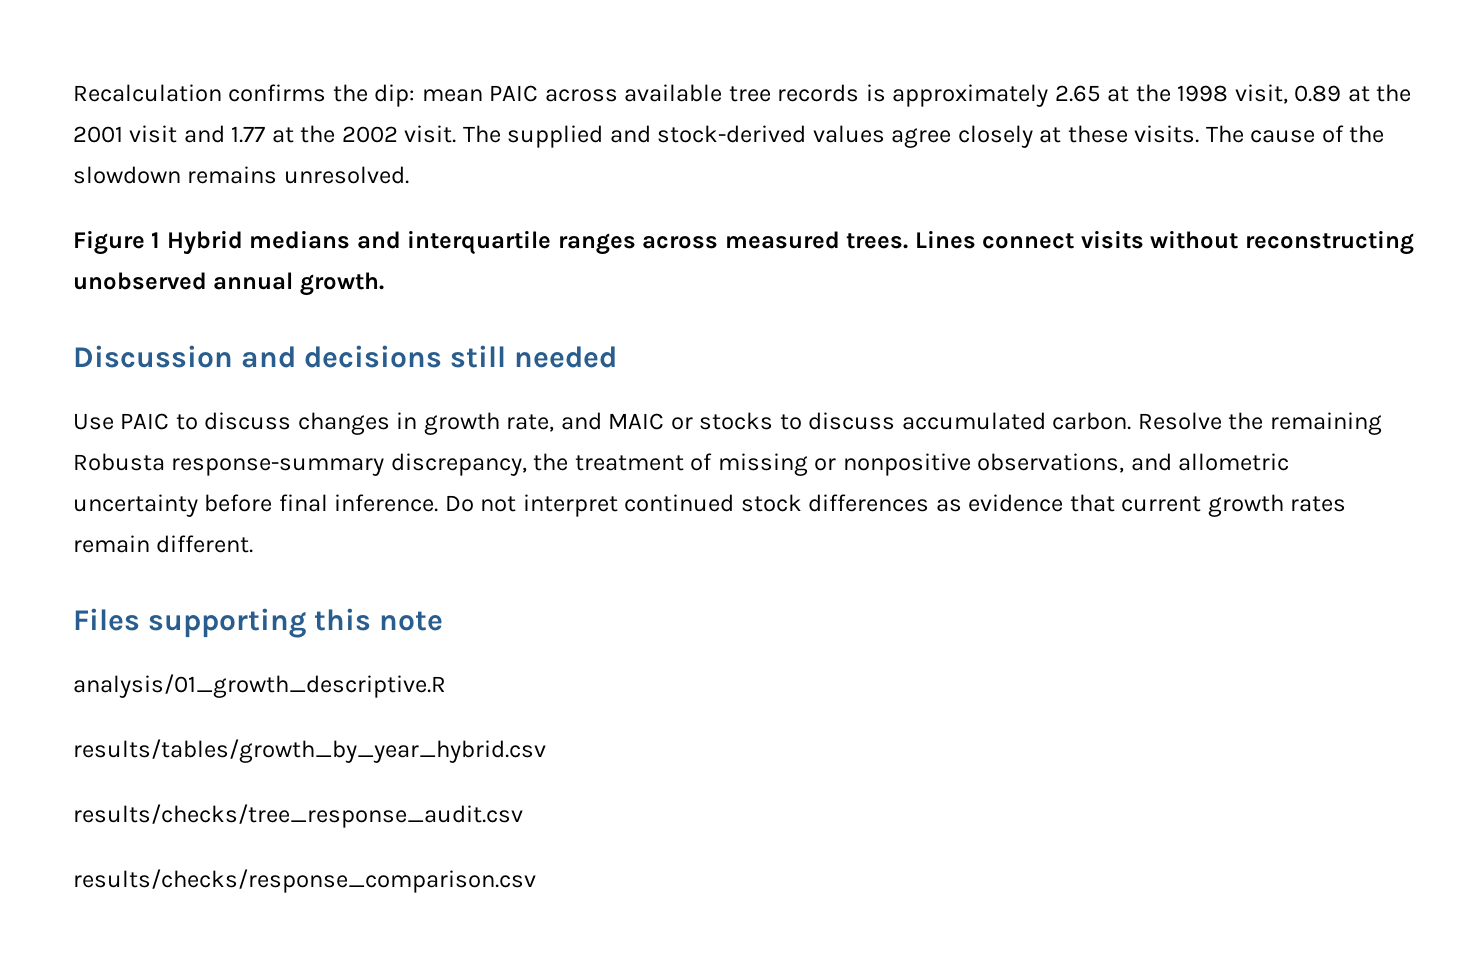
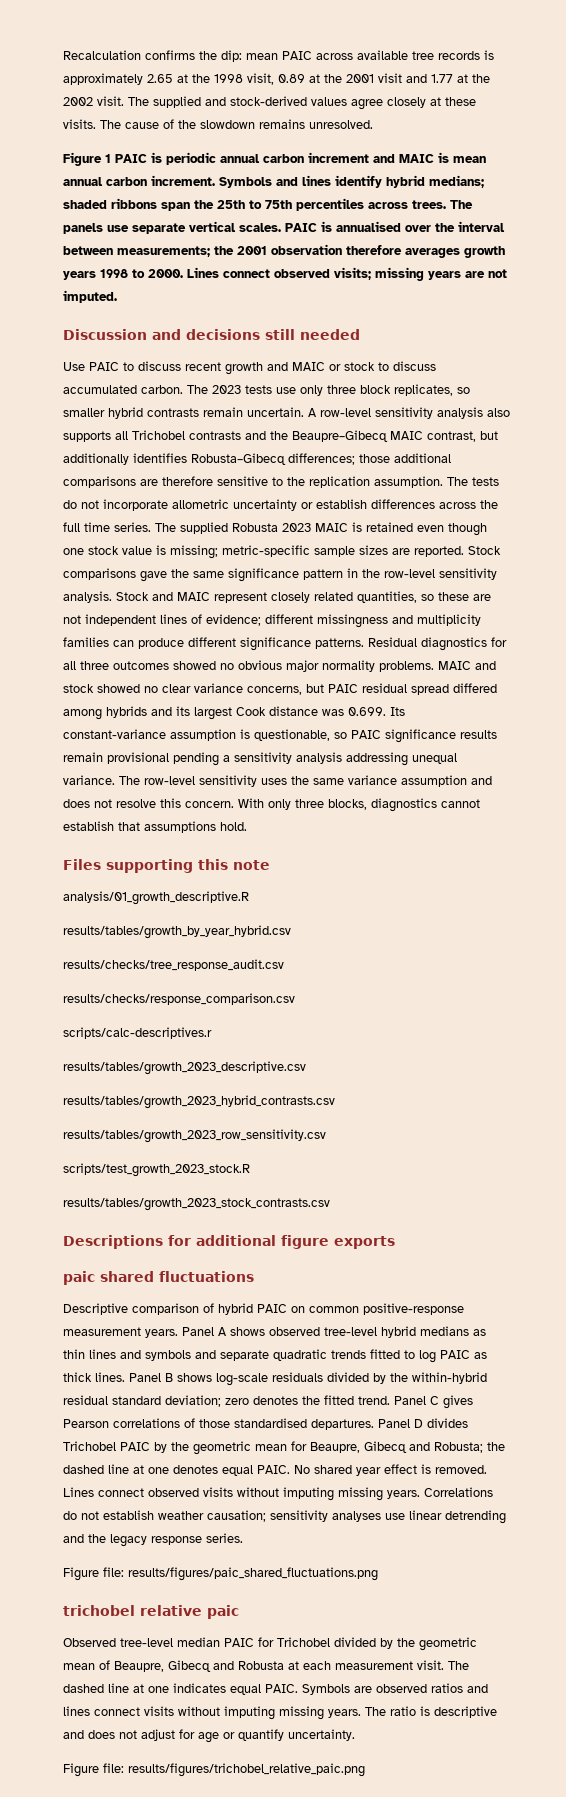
- Figure 1 Hybrid medians and interquartile ranges across measured trees. Lines connect visits without reconstructing unobserved annual growth.
+ Figure 1 PAIC is periodic annual carbon increment and MAIC is mean annual carbon increment. Symbols and lines identify hybrid medians; shaded ribbons span the 25th to 75th percentiles across trees. The panels use separate vertical scales. PAIC is annualised over the interval between measurements; the 2001 observation therefore averages growth years 1998 to 2000. Lines connect observed visits; missing years are not imputed.
- Use PAIC to discuss changes in growth rate, and MAIC or stocks to discuss accumulated carbon.
+ Use PAIC to discuss recent growth and MAIC or stock to discuss accumulated carbon.
- Resolve the remaining Robusta response-summary discrepancy, the treatment of missing or nonpositive observations, and allometric uncertainty before final inference. Do not interpret continued stock differences as evidence that current growth rates remain different.
+ The 2023 tests use only three block replicates, so smaller hybrid contrasts remain uncertain. A row-level sensitivity analysis also supports all Trichobel contrasts and the Beaupre–Gibecq MAIC contrast, but additionally identifies Robusta–Gibecq differences; those additional comparisons are therefore sensitive to the replication assumption. The tests do not incorporate allometric uncertainty or establish differences across the full time series. The supplied Robusta 2023 MAIC is retained even though one stock value is missing; metric-specific sample sizes are reported. Stock comparisons gave the same significance pattern in the row-level sensitivity analysis. Stock and MAIC represent closely related quantities, so these are not independent lines of evidence; different missingness and multiplicity families can produce different significance patterns. Residual diagnostics for all three outcomes showed no obvious major normality problems. MAIC and stock showed no clear variance concerns, but PAIC residual spread differed among hybrids and its largest Cook distance was 0.699. Its constant-variance assumption is questionable, so PAIC significance results remain provisional pending a sensitivity analysis addressing unequal variance. The row-level sensitivity uses the same variance assumption and does not resolve this concern. With only three blocks, diagnostics cannot establish that assumptions hold.
+ scripts/calc-descriptives.r
+ results/tables/growth_2023_descriptive.csv
+ results/tables/growth_2023_hybrid_contrasts.csv
+ results/tables/growth_2023_row_sensitivity.csv
+ scripts/test_growth_2023_stock.R
+ results/tables/growth_2023_stock_contrasts.csv
+ Descriptions for additional figure exports
+ paic shared fluctuations
+ Descriptive comparison of hybrid PAIC on common positive-response measurement years. Panel A shows observed tree-level hybrid medians as thin lines and symbols and separate quadratic trends fitted to log PAIC as thick lines. Panel B shows log-scale residuals divided by the within-hybrid residual standard deviation; zero denotes the fitted trend. Panel C gives Pearson correlations of those standardised departures. Panel D divides Trichobel PAIC by the geometric mean for Beaupre, Gibecq and Robusta; the dashed line at one denotes equal PAIC. No shared year effect is removed. Lines connect observed visits without imputing missing years. Correlations do not establish weather causation; sensitivity analyses use linear detrending and the legacy response series.
+ Figure file: results/figures/paic_shared_fluctuations.png
+ trichobel relative paic
+ Observed tree-level median PAIC for Trichobel divided by the geometric mean of Beaupre, Gibecq and Robusta at each measurement visit. The dashed line at one indicates equal PAIC. Symbols are observed ratios and lines connect visits without imputing missing years. The ratio is descriptive and does not adjust for age or quantify uncertainty.
+ Figure file: results/figures/trichobel_relative_paic.png

